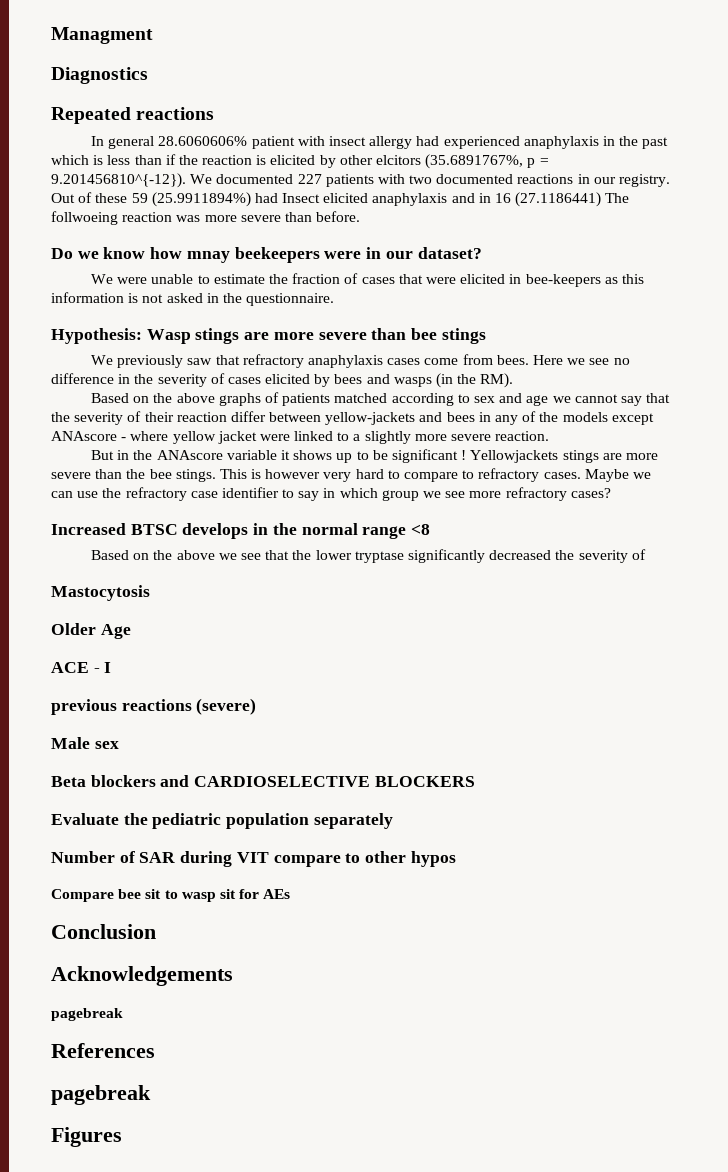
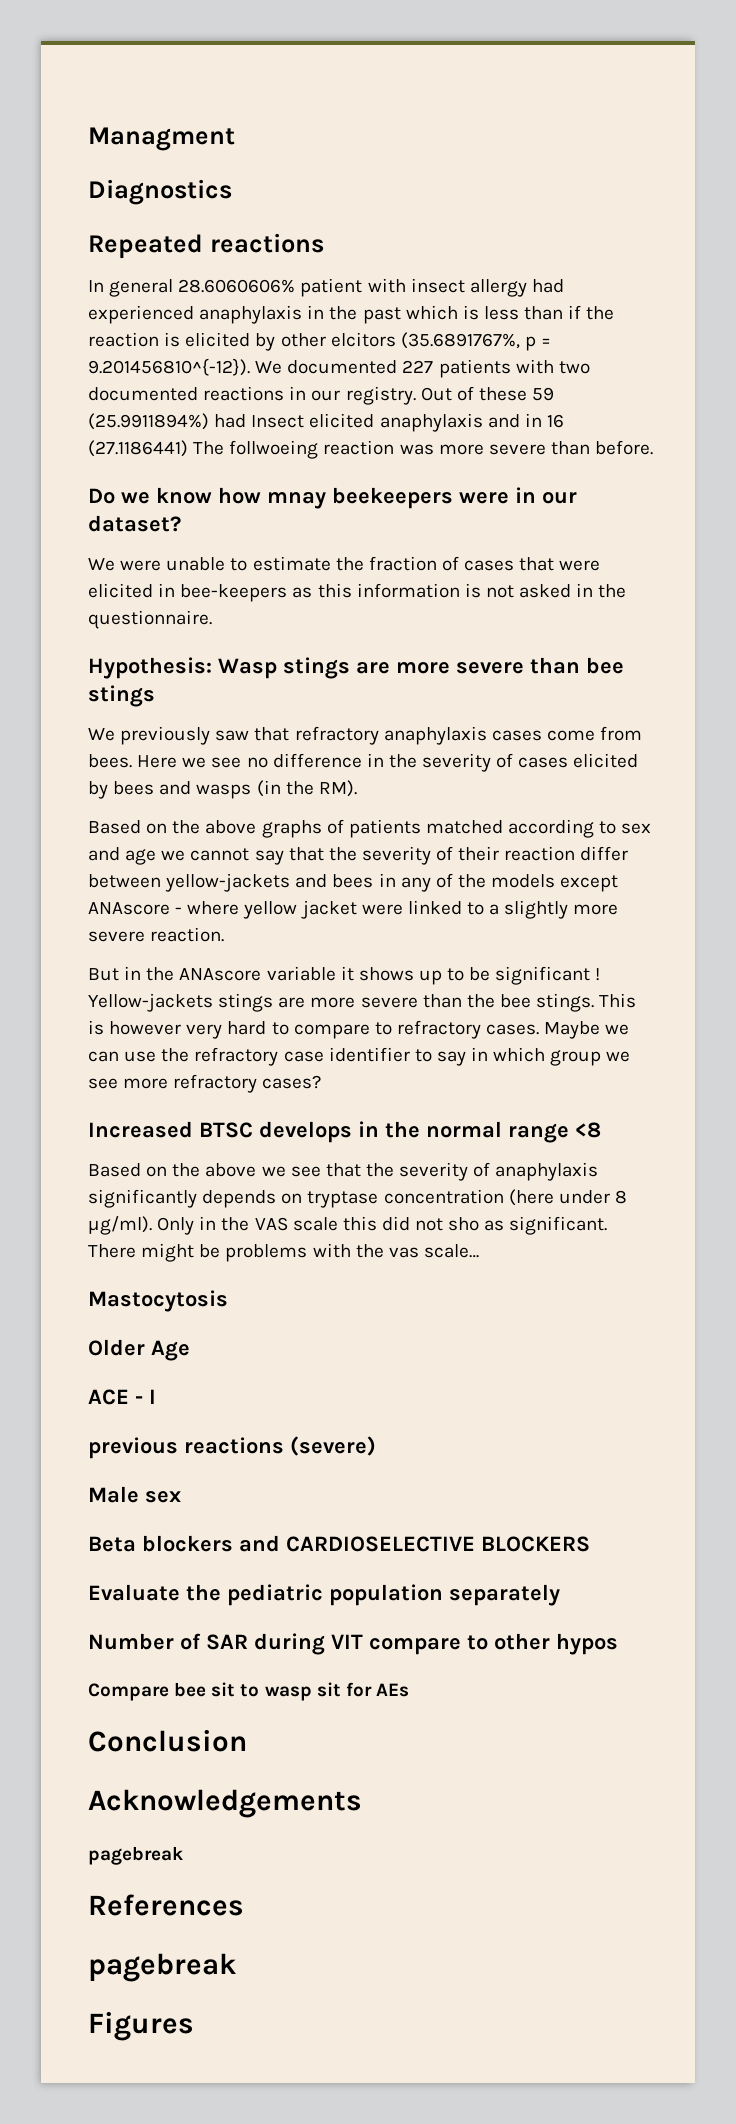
- Yellowjackets stings are more severe than the bee stings.
+ Yellow-jackets stings are more severe than the bee stings.
- Based on the above we see that the lower tryptase significantly decreased the severity of
+ Based on the above we see that the severity of anaphylaxis significantly depends on tryptase concentration (here under 8 µg/ml). Only in the VAS scale this did not sho as significant. There might be problems with the vas scale…

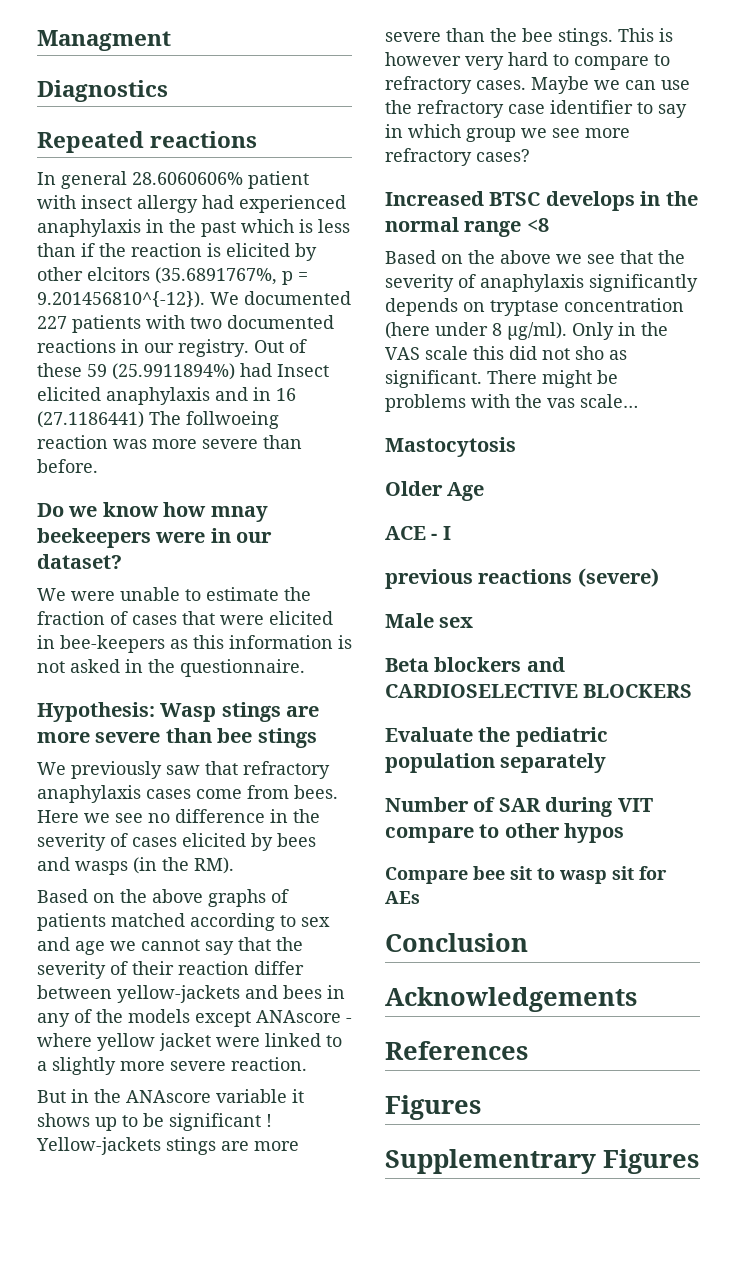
  Acknowledgements
- pagebreak
  References
- pagebreak
  Figures
+ Supplementrary Figures

